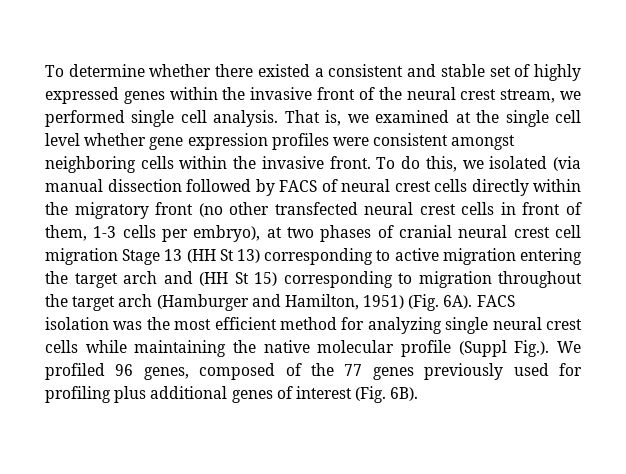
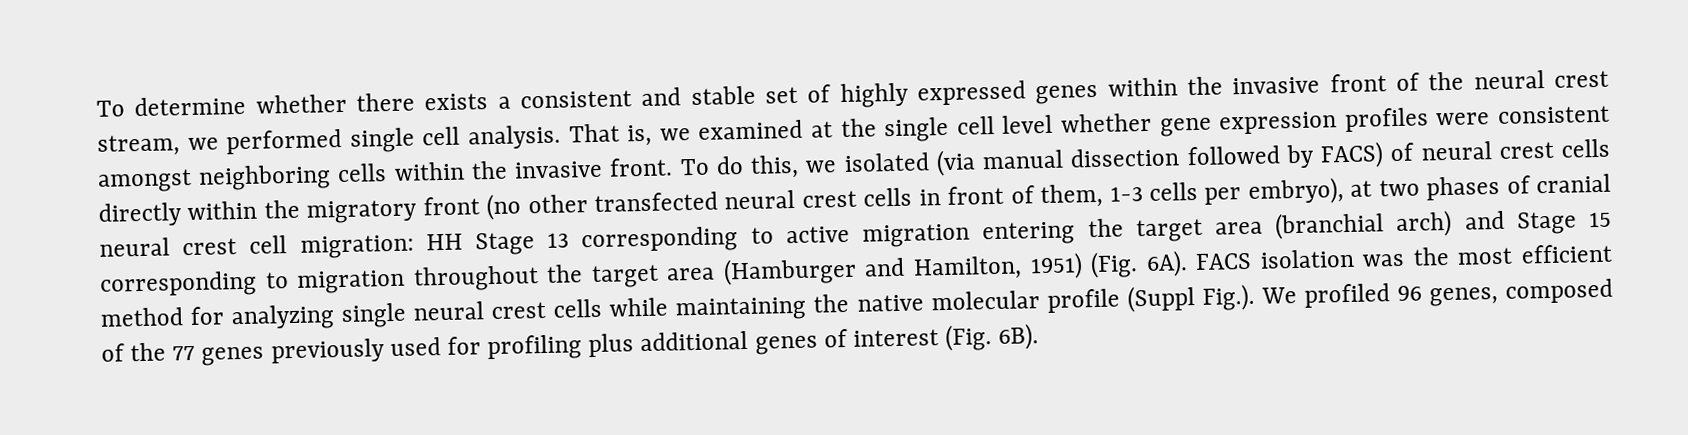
- To determine whether there existed a consistent and stable set of highly expressed genes within the invasive front of the neural crest stream, we performed single cell analysis.
+ To determine whether there exists a consistent and stable set of highly expressed genes within the invasive front of the neural crest stream, we performed single cell analysis.
- To do this, we isolated (via manual dissection followed by FACS of neural crest cells directly within the migratory front (no other transfected neural crest cells in front of them, 1-3 cells per embryo), at two phases of cranial neural crest cell migration Stage 13 (HH St 13) corresponding to active migration entering the target arch and (HH St 15) corresponding to migration throughout the target arch (Hamburger and Hamilton, 1951) (Fig. 6A).
+ To do this, we isolated (via manual dissection followed by FACS) of neural crest cells directly within the migratory front (no other transfected neural crest cells in front of them, 1-3 cells per embryo), at two phases of cranial neural crest cell migration: HH Stage 13 corresponding to active migration entering the target area (branchial arch) and Stage 15 corresponding to migration throughout the target area (Hamburger and Hamilton, 1951) (Fig. 6A).

